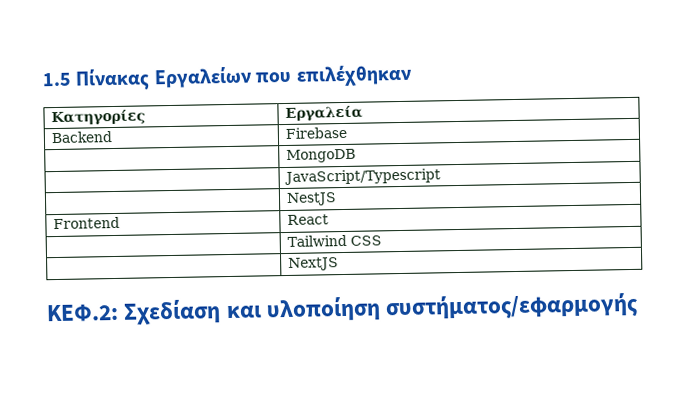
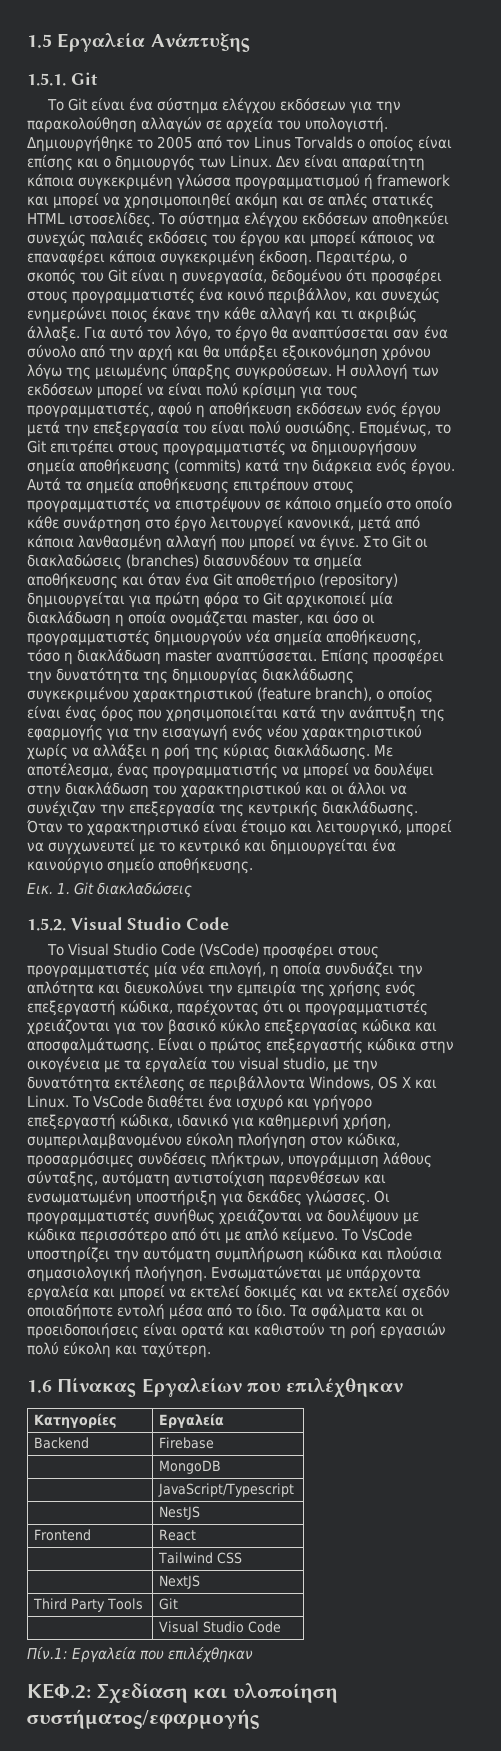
- 1.5 Πίνακας Εργαλείων που επιλέχθηκαν
+ 1.5 Εργαλεία Ανάπτυξης
+ 1.5.1. Git
+ Το Git είναι ένα σύστημα ελέγχου εκδόσεων για την παρακολούθηση αλλαγών σε αρχεία του υπολογιστή. Δημιουργήθηκε το 2005 από τον Linus Torvalds ο οποίος είναι επίσης και ο δημιουργός των Linux. Δεν είναι απαραίτητη κάποια συγκεκριμένη γλώσσα προγραμματισμού ή framework και μπορεί να χρησιμοποιηθεί ακόμη και σε απλές στατικές HTML ιστοσελίδες. Το σύστημα ελέγχου εκδόσεων αποθηκεύει συνεχώς παλαιές εκδόσεις του έργου και μπορεί κάποιος να επαναφέρει κάποια συγκεκριμένη έκδοση. Περαιτέρω, ο σκοπός του Git είναι η συνεργασία, δεδομένου ότι προσφέρει στους προγραμματιστές ένα κοινό περιβάλλον, και συνεχώς ενημερώνει ποιος έκανε την κάθε αλλαγή και τι ακριβώς άλλαξε. Για αυτό τον λόγο, το έργο θα αναπτύσσεται σαν ένα σύνολο από την αρχή και θα υπάρξει εξοικονόμηση χρόνου λόγω της μειωμένης ύπαρξης συγκρούσεων. Η συλλογή των εκδόσεων μπορεί να είναι πολύ κρίσιμη για τους προγραμματιστές, αφού η αποθήκευση εκδόσεων ενός έργου μετά την επεξεργασία του είναι πολύ ουσιώδης. Επομένως, το Git επιτρέπει στους προγραμματιστές να δημιουργήσουν σημεία αποθήκευσης (commits) κατά την διάρκεια ενός έργου. Αυτά τα σημεία αποθήκευσης επιτρέπουν στους προγραμματιστές να επιστρέψουν σε κάποιο σημείο στο οποίο κάθε συνάρτηση στο έργο λειτουργεί κανονικά, μετά από κάποια λανθασμένη αλλαγή που μπορεί να έγινε. Στο Git οι διακλαδώσεις (branches) διασυνδέουν τα σημεία αποθήκευσης και όταν ένα Git αποθετήριο (repository) δημιουργείται για πρώτη φόρα το Git αρχικοποιεί μία διακλάδωση η οποία ονομάζεται master, και όσο οι προγραμματιστές δημιουργούν νέα σημεία αποθήκευσης, τόσο η διακλάδωση master αναπτύσσεται. Επίσης προσφέρει την δυνατότητα της δημιουργίας διακλάδωσης συγκεκριμένου χαρακτηριστικού (feature branch), ο οποίος είναι ένας όρος που χρησιμοποιείται κατά την ανάπτυξη της εφαρμογής για την εισαγωγή ενός νέου χαρακτηριστικού χωρίς να αλλάξει η ροή της κύριας διακλάδωσης. Με αποτέλεσμα, ένας προγραμματιστής να μπορεί να δουλέψει στην διακλάδωση του χαρακτηριστικού και οι άλλοι να συνέχιζαν την επεξεργασία της κεντρικής διακλάδωσης. Όταν το χαρακτηριστικό είναι έτοιμο και λειτουργικό, μπορεί να συγχωνευτεί με το κεντρικό και δημιουργείται ένα καινούργιο σημείο αποθήκευσης.
+ Εικ. 1. Git διακλαδώσεις
+ 1.5.2. Visual Studio Code
+ Το Visual Studio Code (VsCode) προσφέρει στους προγραμματιστές μία νέα επιλογή, η οποία συνδυάζει την απλότητα και διευκολύνει την εμπειρία της χρήσης ενός επεξεργαστή κώδικα, παρέχοντας ότι οι προγραμματιστές χρειάζονται για τον βασικό κύκλο επεξεργασίας κώδικα και αποσφαλμάτωσης. Είναι ο πρώτος επεξεργαστής κώδικα στην οικογένεια με τα εργαλεία του visual studio, με την δυνατότητα εκτέλεσης σε περιβάλλοντα Windows, OS X και Linux. To VsCode διαθέτει ένα ισχυρό και γρήγορο επεξεργαστή κώδικα, ιδανικό για καθημερινή χρήση, συμπεριλαμβανομένου εύκολη πλοήγηση στον κώδικα, προσαρμόσιμες συνδέσεις πλήκτρων, υπογράμμιση λάθους σύνταξης, αυτόματη αντιστοίχιση παρενθέσεων και ενσωματωμένη υποστήριξη για δεκάδες γλώσσες. Οι προγραμματιστές συνήθως χρειάζονται να δουλέψουν με κώδικα περισσότερο από ότι με απλό κείμενο. Το VsCode υποστηρίζει την αυτόματη συμπλήρωση κώδικα και πλούσια σημασιολογική πλοήγηση. Ενσωματώνεται με υπάρχοντα εργαλεία και μπορεί να εκτελεί δοκιμές και να εκτελεί σχεδόν οποιαδήποτε εντολή μέσα από το ίδιο. Τα σφάλματα και οι προειδοποιήσεις είναι ορατά και καθιστούν τη ροή εργασιών πολύ εύκολη και ταχύτερη.
+ 1.6 Πίνακας Εργαλείων που επιλέχθηκαν
+ Third Party Tools | Git
+ | Visual Studio Code
+ Πίν.1: Εργαλεία που επιλέχθηκαν

